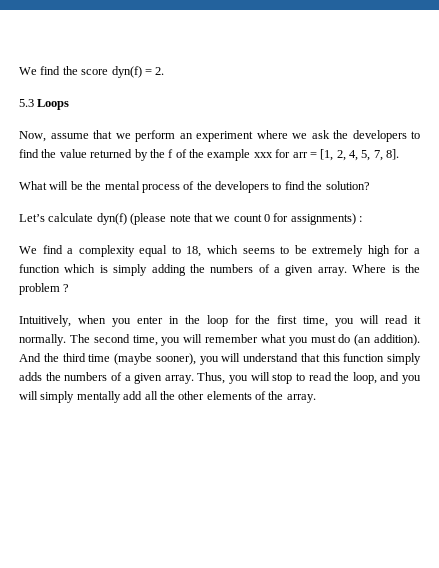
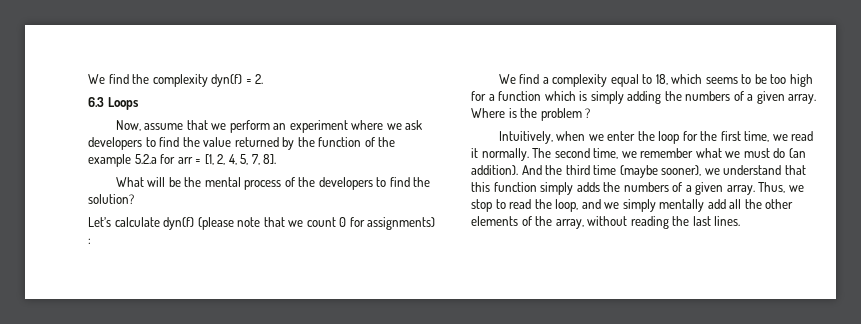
- We find the score dyn(f) = 2.
+ We find the complexity dyn(f) = 2.
- 5.3 Loops
+ 6.3 Loops
- Now, assume that we perform an experiment where we ask the developers to find the value returned by the f of the example xxx for arr = [1, 2, 4, 5, 7, 8].
+ Now, assume that we perform an experiment where we ask developers to find the value returned by the function of the example 5.2.a for arr = [1, 2, 4, 5, 7, 8].
- We find a complexity equal to 18, which seems to be extremely high for a function which is simply adding the numbers of a given array.
+ We find a complexity equal to 18, which seems to be too high for a function which is simply adding the numbers of a given array.
- Intuitively, when you enter in the loop for the first time, you will read it normally.
+ Intuitively, when we enter the loop for the first time, we read it normally.
- The second time, you will remember what you must do (an addition).
+ The second time, we remember what we must do (an addition).
- And the third time (maybe sooner), you will understand that this function simply adds the numbers of a given array.
+ And the third time (maybe sooner), we understand that this function simply adds the numbers of a given array.
- Thus, you will stop to read the loop, and you will simply mentally add all the other elements of the array.
+ Thus, we stop to read the loop, and we simply mentally add all the other elements of the array, without reading the last lines.

